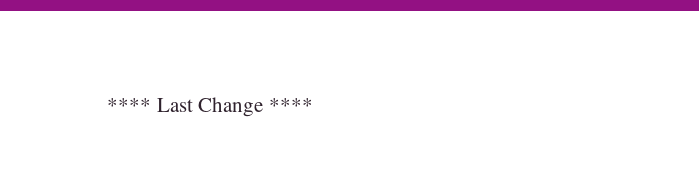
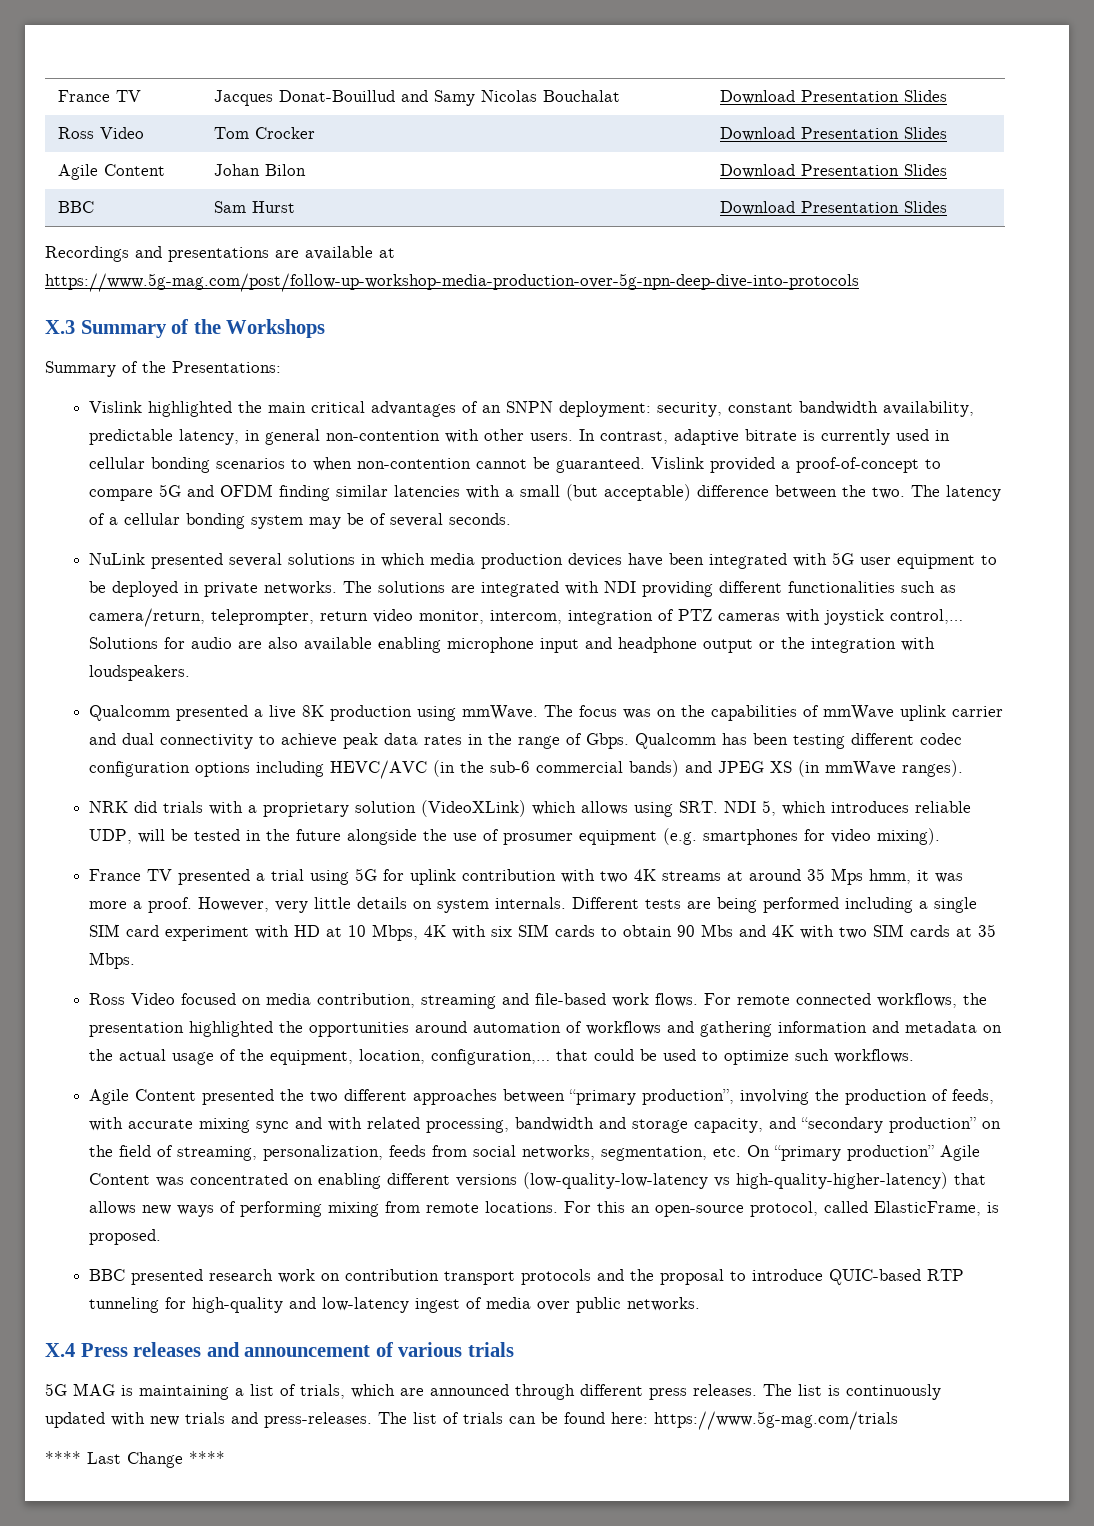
+ France TV | Jacques Donat-Bouillud and Samy Nicolas Bouchalat | Download Presentation Slides
+ Ross Video | Tom Crocker | Download Presentation Slides
+ Agile Content | Johan Bilon | Download Presentation Slides
+ BBC | Sam Hurst | Download Presentation Slides
+ Recordings and presentations are available at https://www.5g-mag.com/post/follow-up-workshop-media-production-over-5g-npn-deep-dive-into-protocols
+ X.3 Summary of the Workshops
+ Summary of the Presentations:
+ Vislink highlighted the main critical advantages of an SNPN deployment: security, constant bandwidth availability, predictable latency, in general non-contention with other users. In contrast, adaptive bitrate is currently used in cellular bonding scenarios to when non-contention cannot be guaranteed. Vislink provided a proof-of-concept to compare 5G and OFDM finding similar latencies with a small (but acceptable) difference between the two. The latency of a cellular bonding system may be of several seconds.
+ NuLink presented several solutions in which media production devices have been integrated with 5G user equipment to be deployed in private networks. The solutions are integrated with NDI providing different functionalities such as camera/return, teleprompter, return video monitor, intercom, integration of PTZ cameras with joystick control,… Solutions for audio are also available enabling microphone input and headphone output or the integration with loudspeakers.
+ Qualcomm presented a live 8K production using mmWave. The focus was on the capabilities of mmWave uplink carrier and dual connectivity to achieve peak data rates in the range of Gbps. Qualcomm has been testing different codec configuration options including HEVC/AVC (in the sub-6 commercial bands) and JPEG XS (in mmWave ranges).
+ NRK did trials with a proprietary solution (VideoXLink) which allows using SRT. NDI 5, which introduces reliable UDP, will be tested in the future alongside the use of prosumer equipment (e.g. smartphones for video mixing).
+ France TV presented a trial using 5G for uplink contribution with two 4K streams at around 35 Mps hmm, it was more a proof. However, very little details on system internals. Different tests are being performed including a single SIM card experiment with HD at 10 Mbps, 4K with six SIM cards to obtain 90 Mbs and 4K with two SIM cards at 35 Mbps.
+ Ross Video focused on media contribution, streaming and file-based work flows. For remote connected workflows, the presentation highlighted the opportunities around automation of workflows and gathering information and metadata on the actual usage of the equipment, location, configuration,… that could be used to optimize such workflows.
+ Agile Content presented the two different approaches between “primary production”, involving the production of feeds, with accurate mixing sync and with related processing, bandwidth and storage capacity, and “secondary production” on the field of streaming, personalization, feeds from social networks, segmentation, etc. On “primary production” Agile Content was concentrated on enabling different versions (low-quality-low-latency vs high-quality-higher-latency) that allows new ways of performing mixing from remote locations. For this an open-source protocol, called ElasticFrame, is proposed.
+ BBC presented research work on contribution transport protocols and the proposal to introduce QUIC-based RTP tunneling for high-quality and low-latency ingest of media over public networks.
+ X.4 Press releases and announcement of various trials
+ 5G MAG is maintaining a list of trials, which are announced through different press releases. The list is continuously updated with new trials and press-releases. The list of trials can be found here: https://www.5g-mag.com/trials

